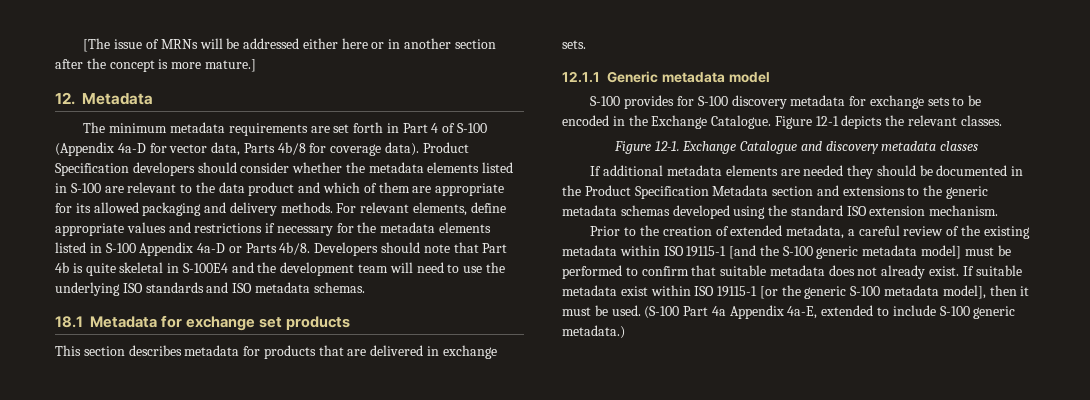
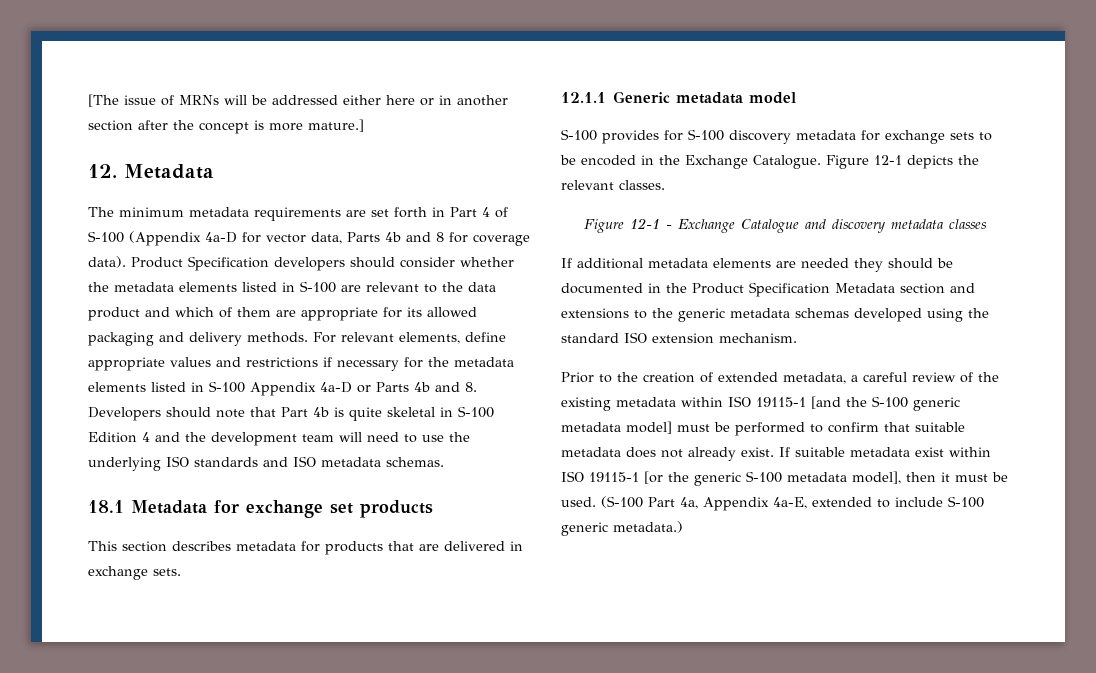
- The minimum metadata requirements are set forth in Part 4 of S-100 (Appendix 4a-D for vector data, Parts 4b/8 for coverage data).
+ The minimum metadata requirements are set forth in Part 4 of S-100 (Appendix 4a-D for vector data, Parts 4b and 8 for coverage data).
- For relevant elements, define appropriate values and restrictions if necessary for the metadata elements listed in S-100 Appendix 4a-D or Parts 4b/8. Developers should note that Part 4b is quite skeletal in S-100E4 and the development team will need to use the underlying ISO standards and ISO metadata schemas.
+ For relevant elements, define appropriate values and restrictions if necessary for the metadata elements listed in S-100 Appendix 4a-D or Parts 4b and 8. Developers should note that Part 4b is quite skeletal in S-100 Edition 4 and the development team will need to use the underlying ISO standards and ISO metadata schemas.
- Figure 12-1. Exchange Catalogue and discovery metadata classes
+ Figure 12-1 - Exchange Catalogue and discovery metadata classes
- (S-100 Part 4a Appendix 4a-E, extended to include S-100 generic metadata.)
+ (S-100 Part 4a, Appendix 4a-E, extended to include S-100 generic metadata.)

